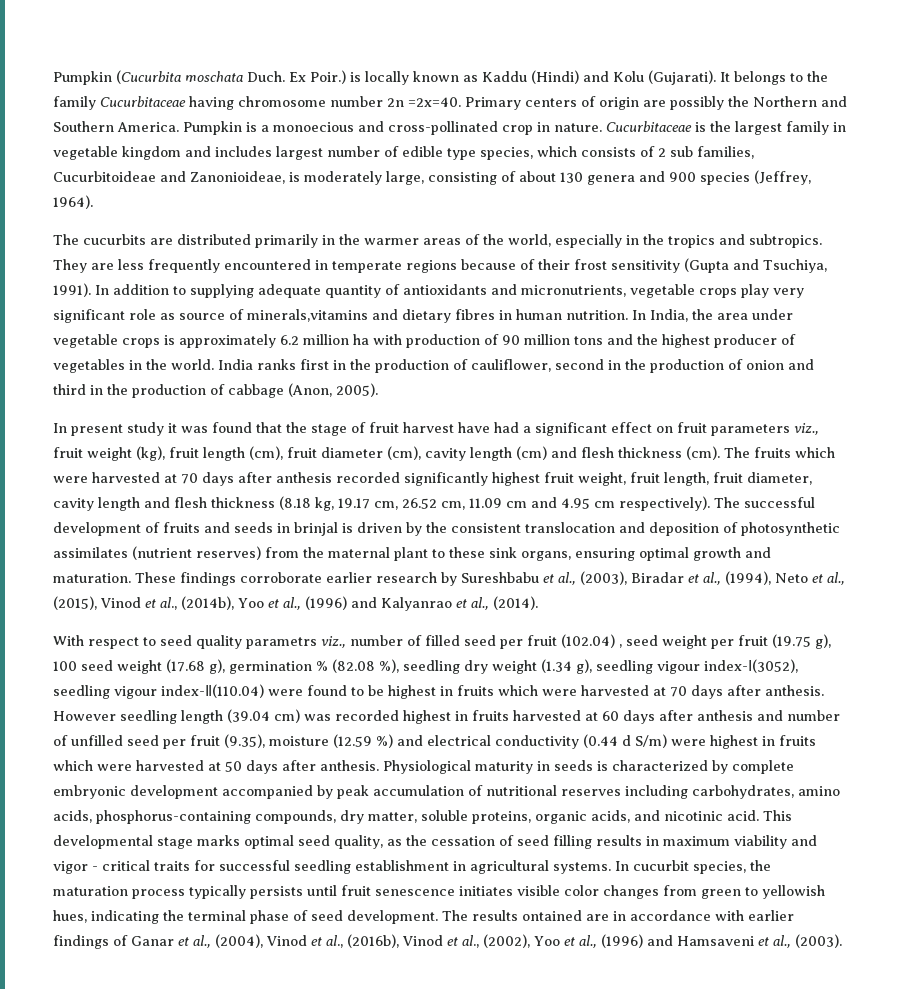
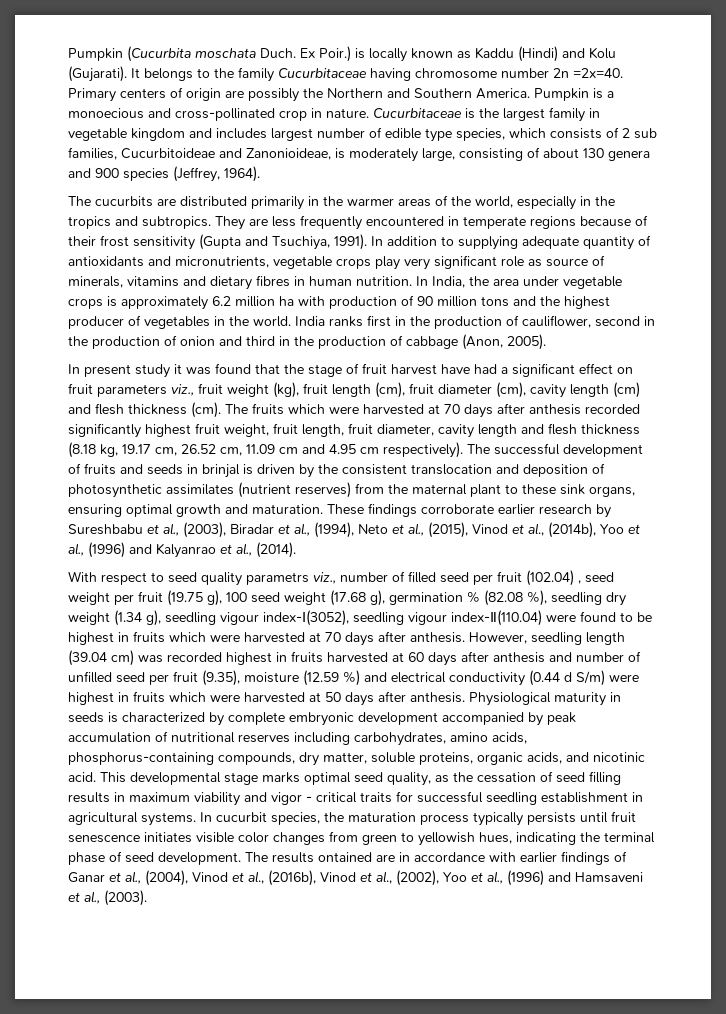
- In addition to supplying adequate quantity of antioxidants and micronutrients, vegetable crops play very significant role as source of minerals,vitamins and dietary fibres in human nutrition.
+ In addition to supplying adequate quantity of antioxidants and micronutrients, vegetable crops play very significant role as source of minerals, vitamins and dietary fibres in human nutrition.
- However seedling length (39.04 cm) was recorded highest in fruits harvested at 60 days after anthesis and number of unfilled seed per fruit (9.35), moisture (12.59 %) and electrical conductivity (0.44 d S/m) were highest in fruits which were harvested at 50 days after anthesis.
+ However, seedling length (39.04 cm) was recorded highest in fruits harvested at 60 days after anthesis and number of unfilled seed per fruit (9.35), moisture (12.59 %) and electrical conductivity (0.44 d S/m) were highest in fruits which were harvested at 50 days after anthesis.

